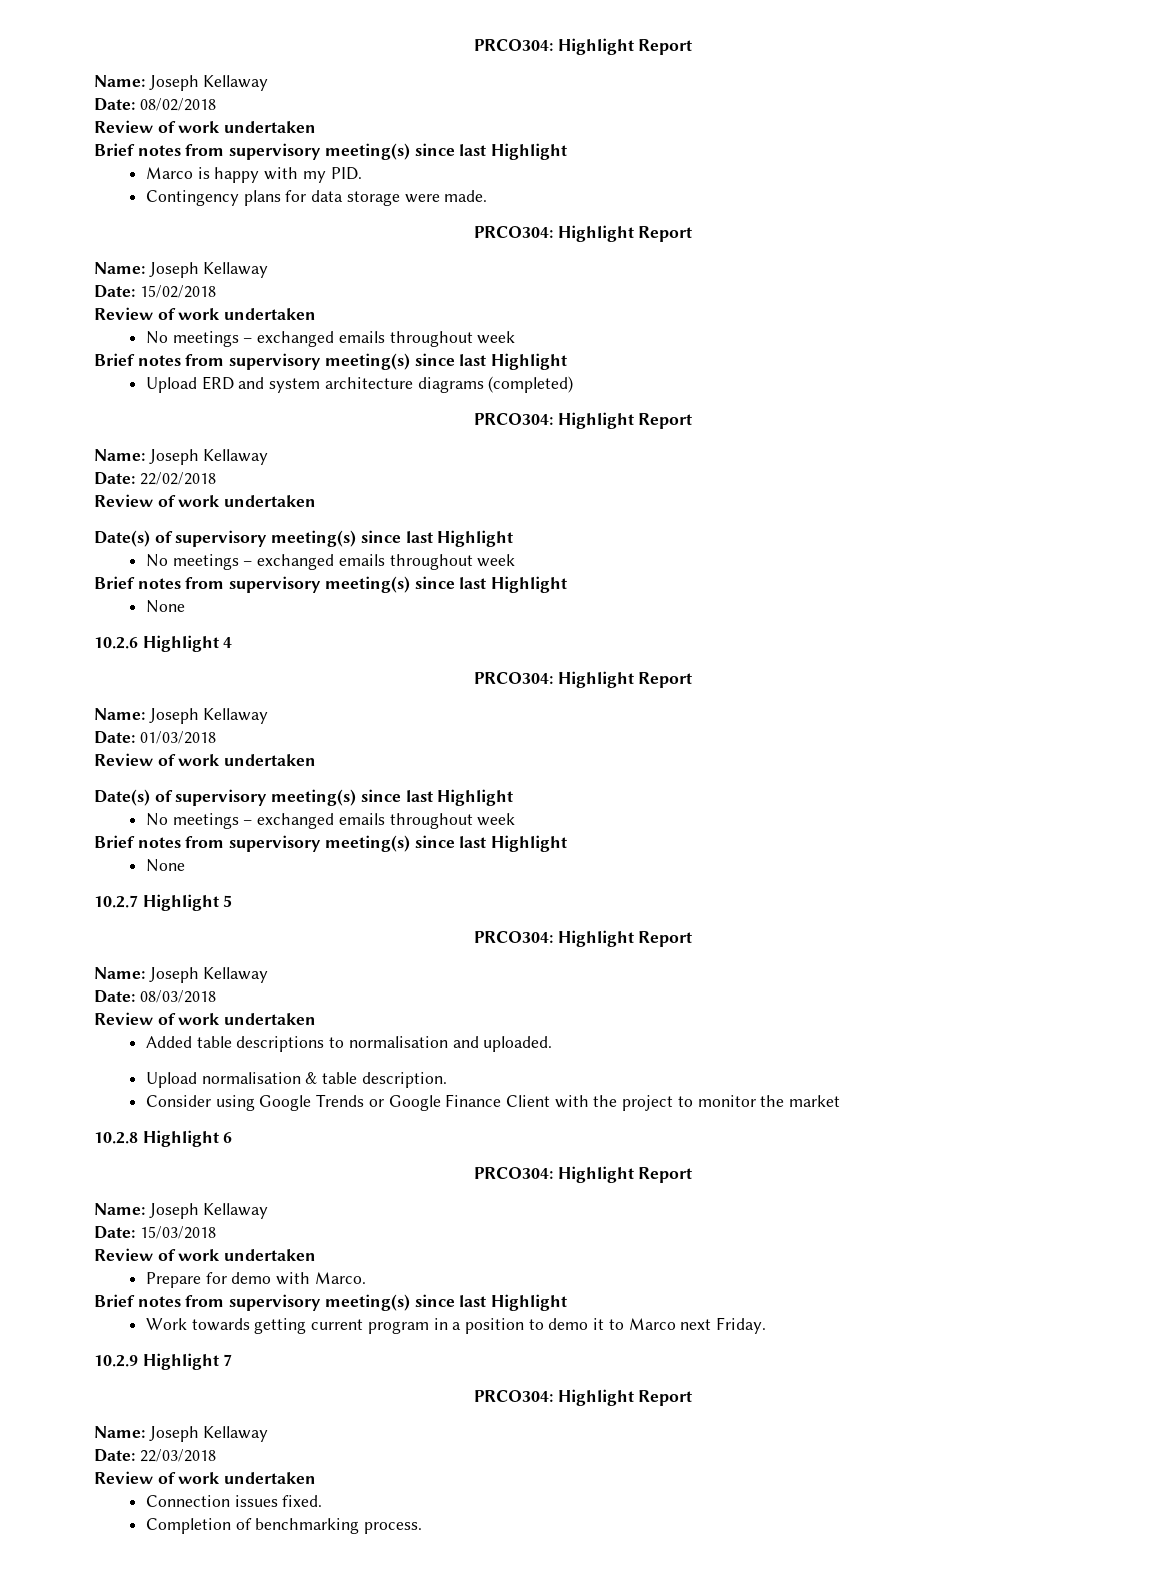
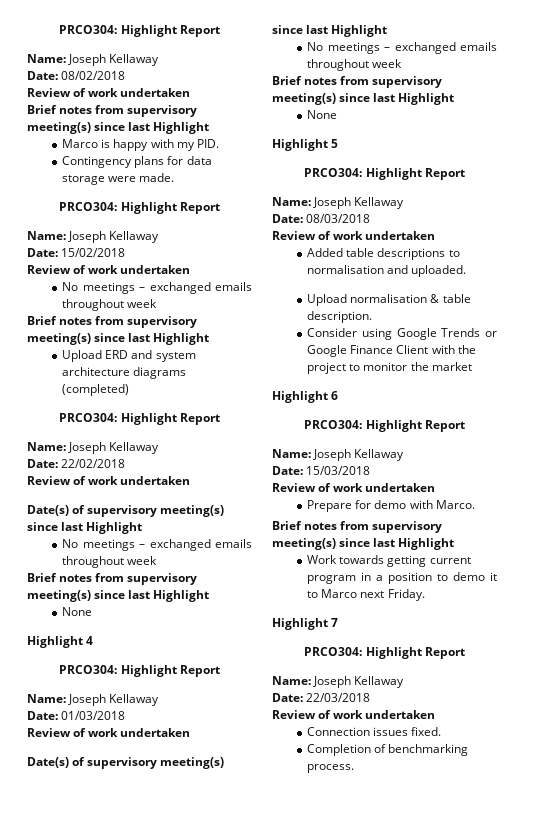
- 10.2.6 Highlight 4
+ Highlight 4
- 10.2.7 Highlight 5
+ Highlight 5
- 10.2.8 Highlight 6
+ Highlight 6
- 10.2.9 Highlight 7
+ Highlight 7

